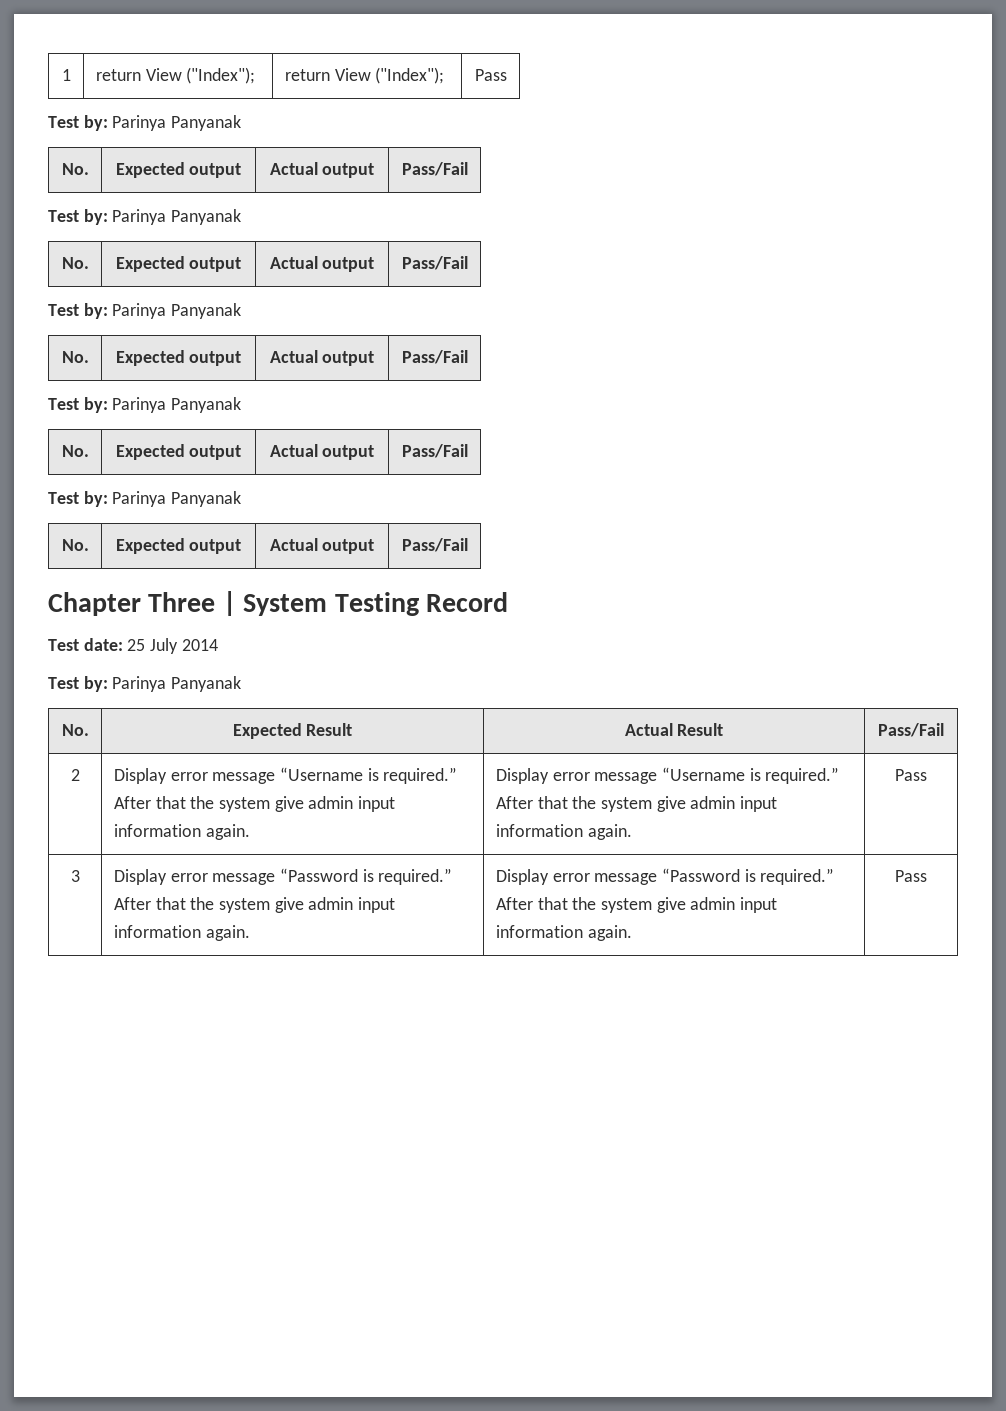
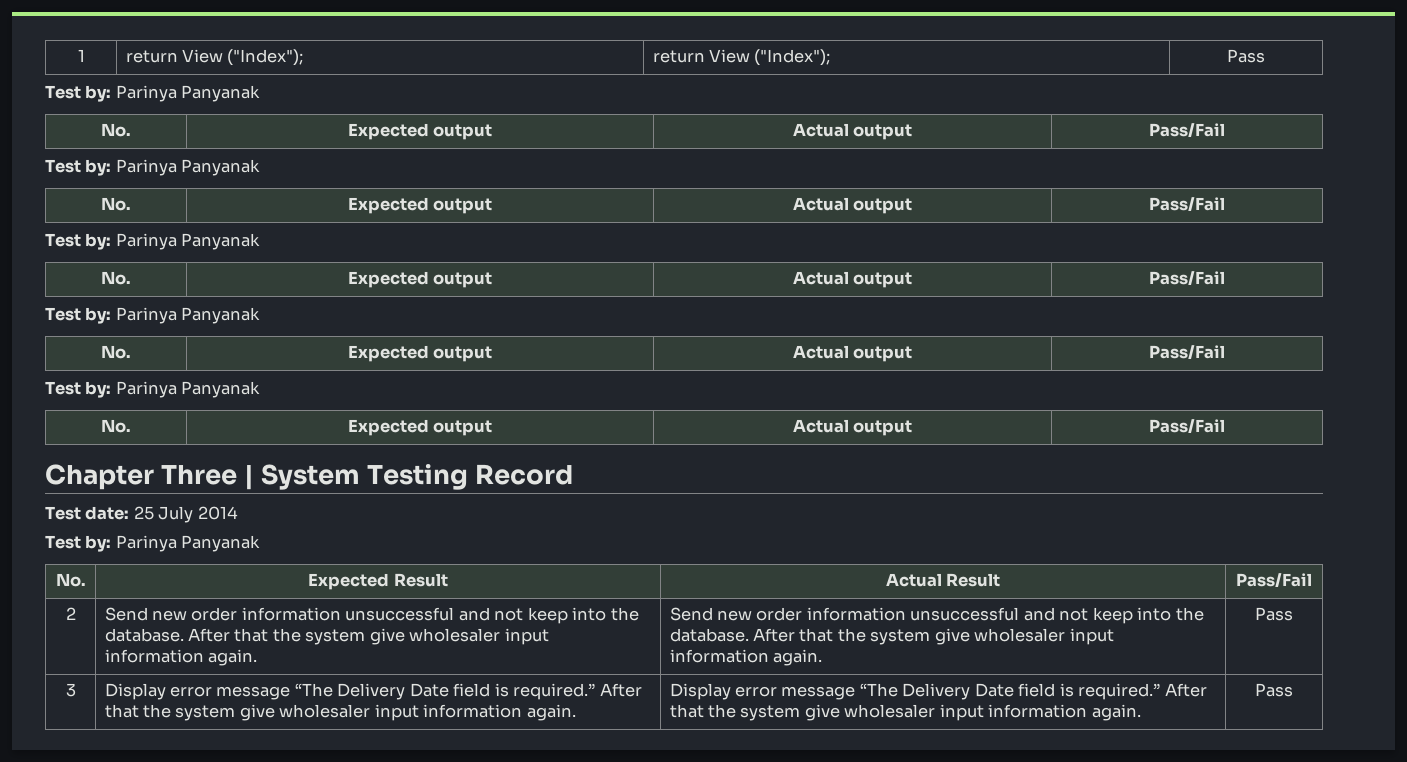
- Display error message “Username is required.” After that the system give admin input information again. | Display error message “Username is required.” After that the system give admin input information again.
+ Send new order information unsuccessful and not keep into the database. After that the system give wholesaler input information again. | Send new order information unsuccessful and not keep into the database. After that the system give wholesaler input information again.
- 3 | Display error message “Password is required.” After that the system give admin input information again. | Display error message “Password is required.” After that the system give admin input information again. | Pass
+ 3 | Display error message “The Delivery Date field is required.” After that the system give wholesaler input information again. | Display error message “The Delivery Date field is required.” After that the system give wholesaler input information again. | Pass

